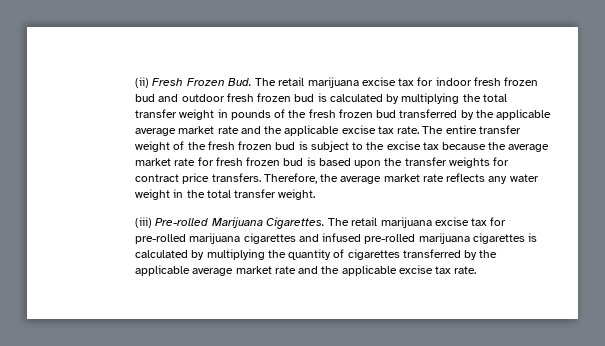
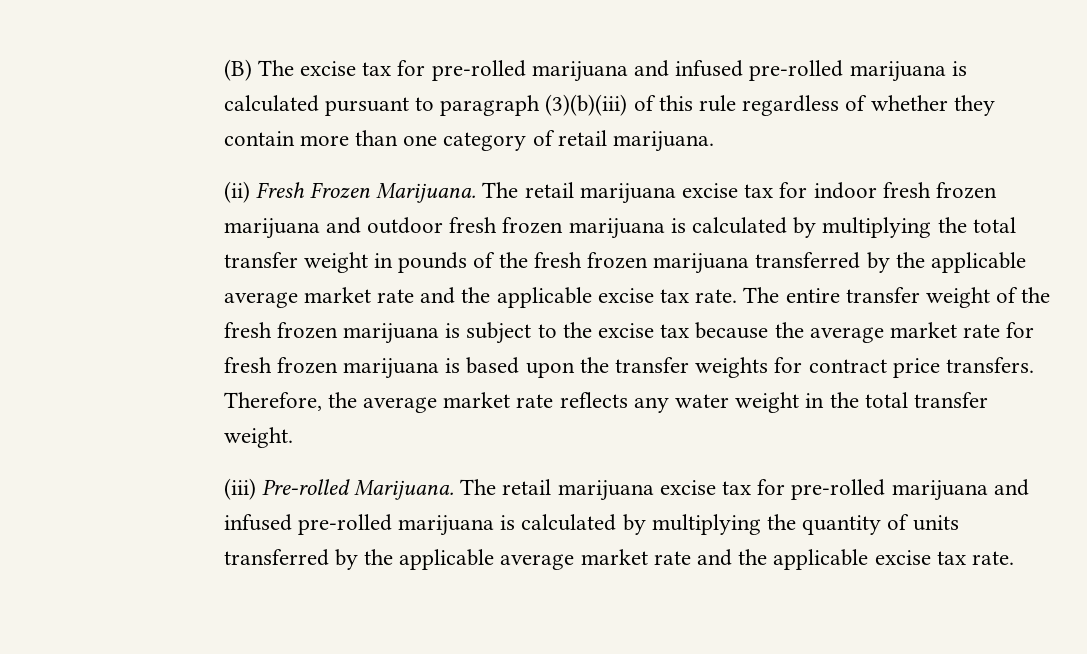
+ (B) The excise tax for pre-rolled marijuana and infused pre-rolled marijuana is calculated pursuant to paragraph (3)(b)(iii) of this rule regardless of whether they contain more than one category of retail marijuana.
- (ii) Fresh Frozen Bud. The retail marijuana excise tax for indoor fresh frozen bud and outdoor fresh frozen bud is calculated by multiplying the total transfer weight in pounds of the fresh frozen bud transferred by the applicable average market rate and the applicable excise tax rate.
+ (ii) Fresh Frozen Marijuana. The retail marijuana excise tax for indoor fresh frozen marijuana and outdoor fresh frozen marijuana is calculated by multiplying the total transfer weight in pounds of the fresh frozen marijuana transferred by the applicable average market rate and the applicable excise tax rate.
- The entire transfer weight of the fresh frozen bud is subject to the excise tax because the average market rate for fresh frozen bud is based upon the transfer weights for contract price transfers.
+ The entire transfer weight of the fresh frozen marijuana is subject to the excise tax because the average market rate for fresh frozen marijuana is based upon the transfer weights for contract price transfers.
- (iii) Pre-rolled Marijuana Cigarettes.
+ (iii) Pre-rolled Marijuana.
- The retail marijuana excise tax for pre-rolled marijuana cigarettes and infused pre-rolled marijuana cigarettes is calculated by multiplying the quantity of cigarettes transferred by the applicable average market rate and the applicable excise tax rate.
+ The retail marijuana excise tax for pre-rolled marijuana and infused pre-rolled marijuana is calculated by multiplying the quantity of units transferred by the applicable average market rate and the applicable excise tax rate.

